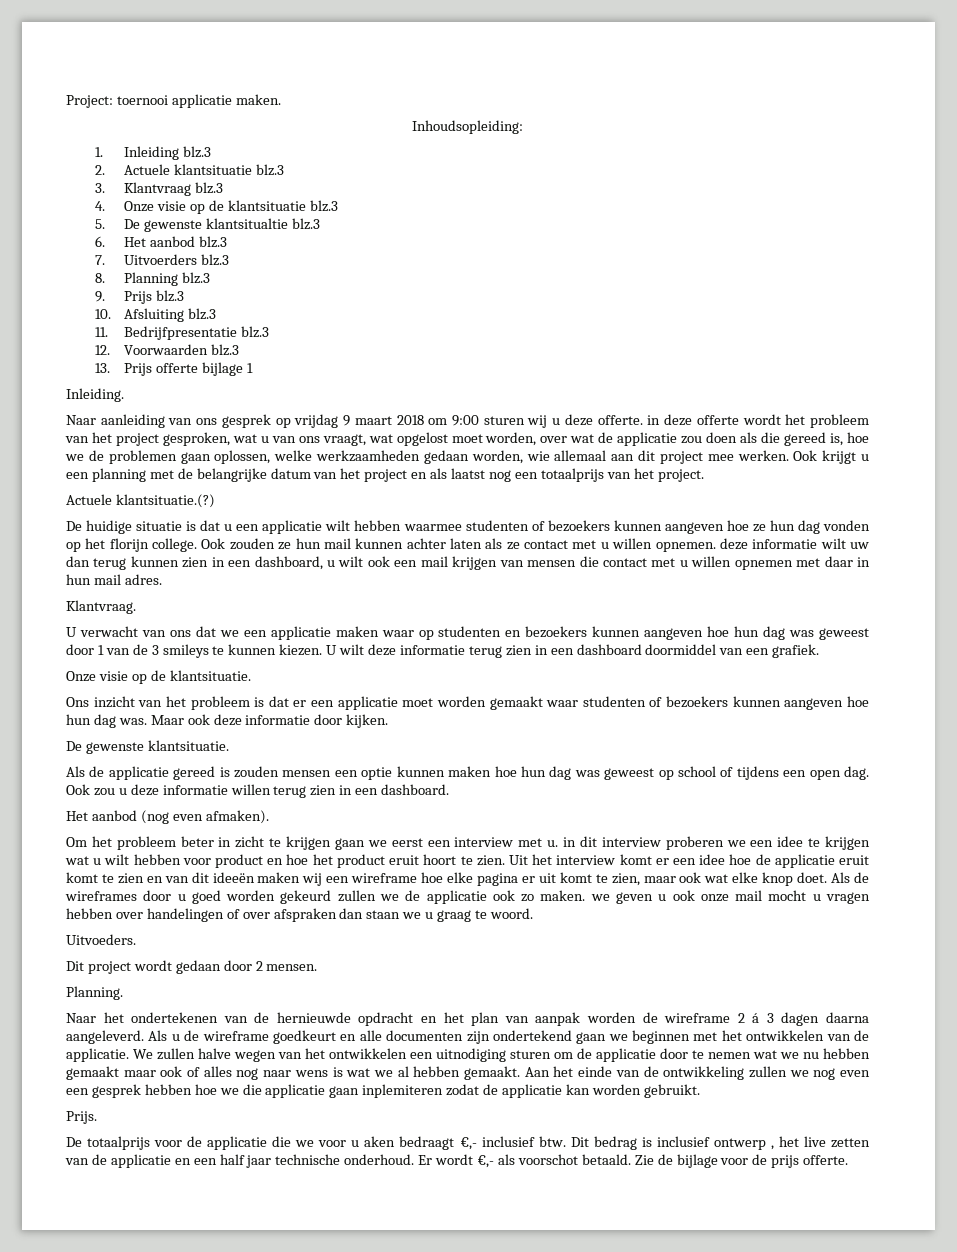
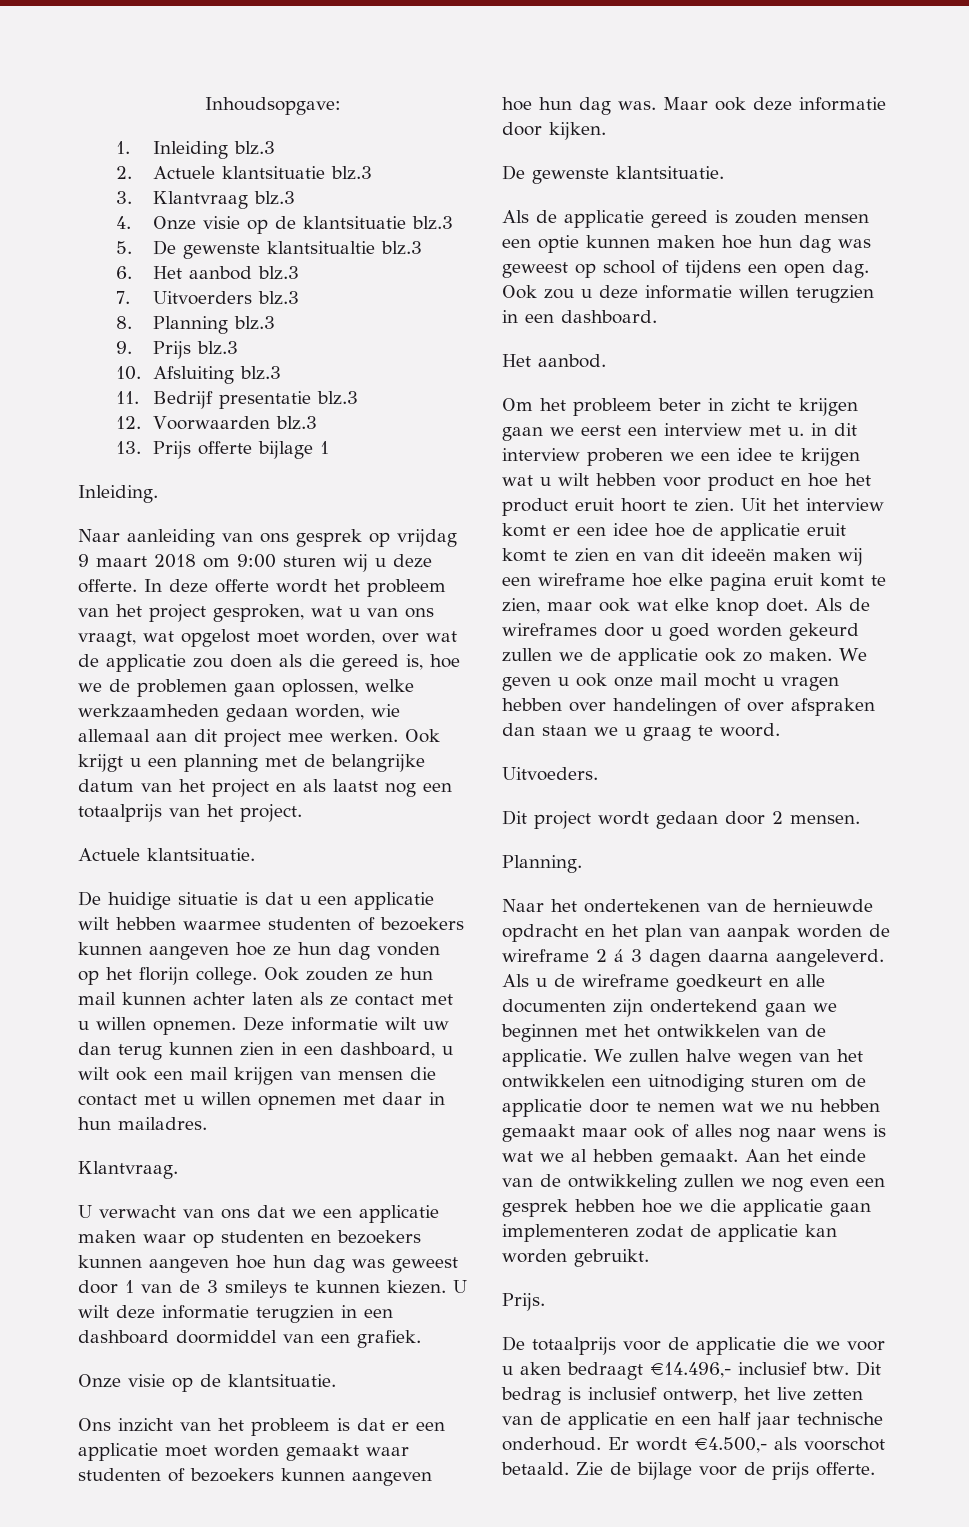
- Project: toernooi applicatie maken.
- Inhoudsopleiding:
+ Inhoudsopgave:
- 11. Bedrijfpresentatie blz.3
+ 11. Bedrijf presentatie blz.3
- Naar aanleiding van ons gesprek op vrijdag 9 maart 2018 om 9:00 sturen wij u deze offerte. in deze offerte wordt het probleem van het project gesproken, wat u van ons vraagt, wat opgelost moet worden, over wat de applicatie zou doen als die gereed is, hoe we de problemen gaan oplossen, welke werkzaamheden gedaan worden, wie allemaal aan dit project mee werken.
+ Naar aanleiding van ons gesprek op vrijdag 9 maart 2018 om 9:00 sturen wij u deze offerte. In deze offerte wordt het probleem van het project gesproken, wat u van ons vraagt, wat opgelost moet worden, over wat de applicatie zou doen als die gereed is, hoe we de problemen gaan oplossen, welke werkzaamheden gedaan worden, wie allemaal aan dit project mee werken.
- Actuele klantsituatie.(?)
+ Actuele klantsituatie.
- Ook zouden ze hun mail kunnen achter laten als ze contact met u willen opnemen. deze informatie wilt uw dan terug kunnen zien in een dashboard, u wilt ook een mail krijgen van mensen die contact met u willen opnemen met daar in hun mail adres.
+ Ook zouden ze hun mail kunnen achter laten als ze contact met u willen opnemen. Deze informatie wilt uw dan terug kunnen zien in een dashboard, u wilt ook een mail krijgen van mensen die contact met u willen opnemen met daar in hun mailadres.
- U wilt deze informatie terug zien in een dashboard doormiddel van een grafiek.
+ U wilt deze informatie terugzien in een dashboard doormiddel van een grafiek.
- Ook zou u deze informatie willen terug zien in een dashboard.
+ Ook zou u deze informatie willen terugzien in een dashboard.
- Het aanbod (nog even afmaken).
+ Het aanbod.
- Uit het interview komt er een idee hoe de applicatie eruit komt te zien en van dit ideeën maken wij een wireframe hoe elke pagina er uit komt te zien, maar ook wat elke knop doet.
+ Uit het interview komt er een idee hoe de applicatie eruit komt te zien en van dit ideeën maken wij een wireframe hoe elke pagina eruit komt te zien, maar ook wat elke knop doet.
- Als de wireframes door u goed worden gekeurd zullen we de applicatie ook zo maken. we geven u ook onze mail mocht u vragen hebben over handelingen of over afspraken dan staan we u graag te woord.
+ Als de wireframes door u goed worden gekeurd zullen we de applicatie ook zo maken. We geven u ook onze mail mocht u vragen hebben over handelingen of over afspraken dan staan we u graag te woord.
- Aan het einde van de ontwikkeling zullen we nog even een gesprek hebben hoe we die applicatie gaan inplemiteren zodat de applicatie kan worden gebruikt.
+ Aan het einde van de ontwikkeling zullen we nog even een gesprek hebben hoe we die applicatie gaan implementeren zodat de applicatie kan worden gebruikt.
- De totaalprijs voor de applicatie die we voor u aken bedraagt €,- inclusief btw.
+ De totaalprijs voor de applicatie die we voor u aken bedraagt €14.496,- inclusief btw.
- Dit bedrag is inclusief ontwerp , het live zetten van de applicatie en een half jaar technische onderhoud.
+ Dit bedrag is inclusief ontwerp, het live zetten van de applicatie en een half jaar technische onderhoud.
- Er wordt €,- als voorschot betaald.
+ Er wordt €4.500,- als voorschot betaald.

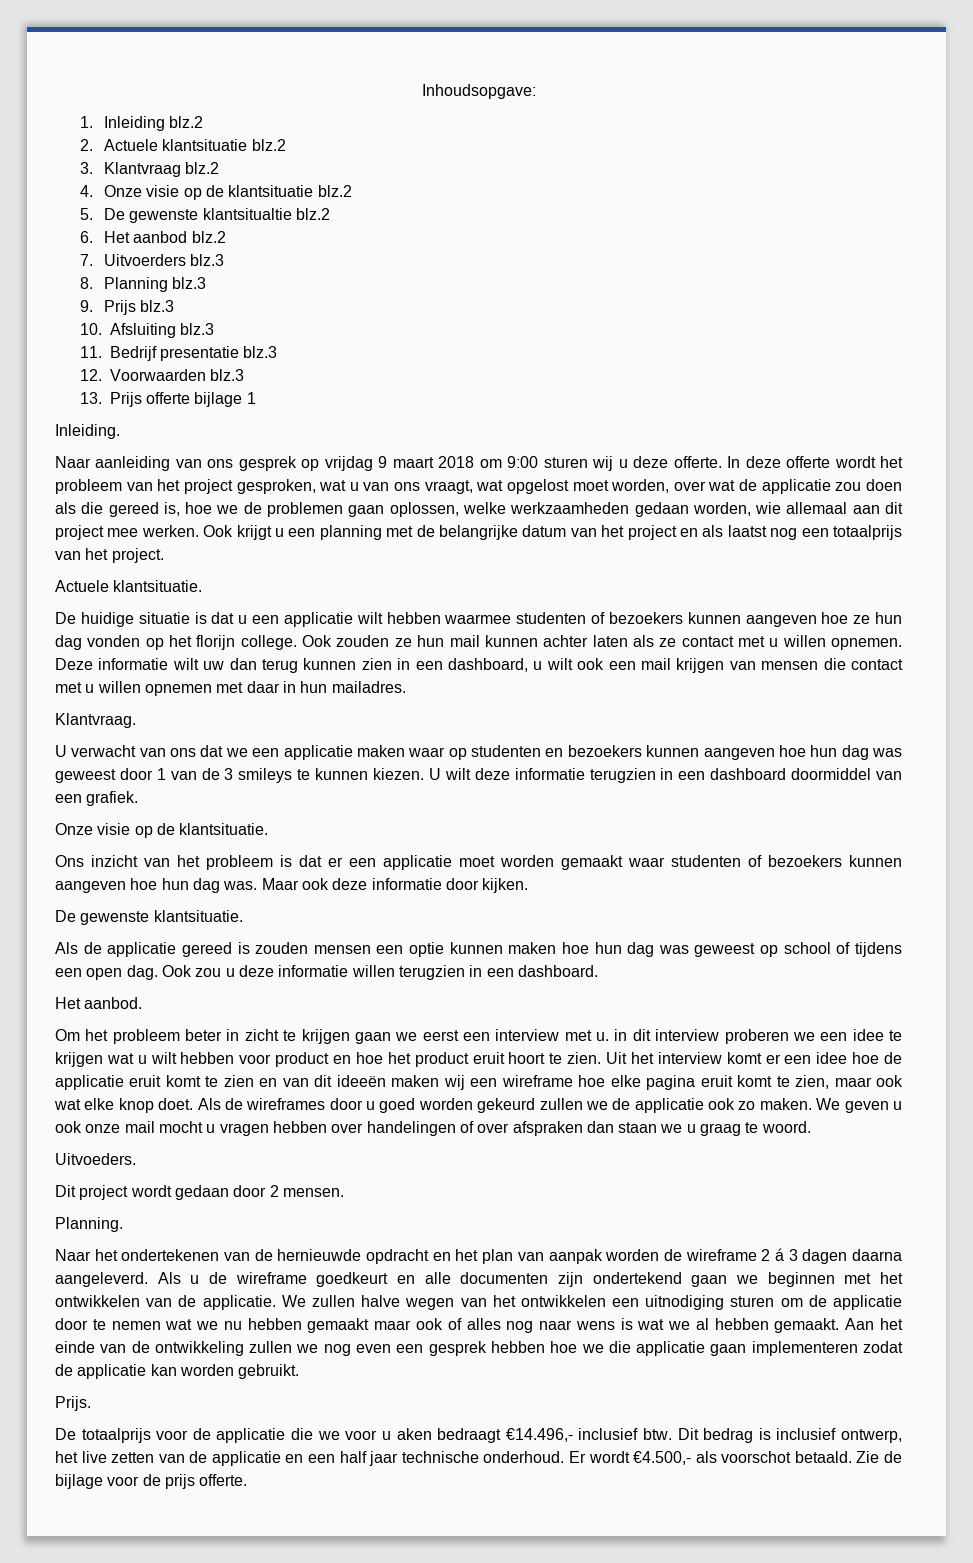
- 1. Inleiding blz.3
+ 1. Inleiding blz.2
- 2. Actuele klantsituatie blz.3
+ 2. Actuele klantsituatie blz.2
- 3. Klantvraag blz.3
+ 3. Klantvraag blz.2
- 4. Onze visie op de klantsituatie blz.3
+ 4. Onze visie op de klantsituatie blz.2
- 5. De gewenste klantsitualtie blz.3
+ 5. De gewenste klantsitualtie blz.2
- 6. Het aanbod blz.3
+ 6. Het aanbod blz.2

